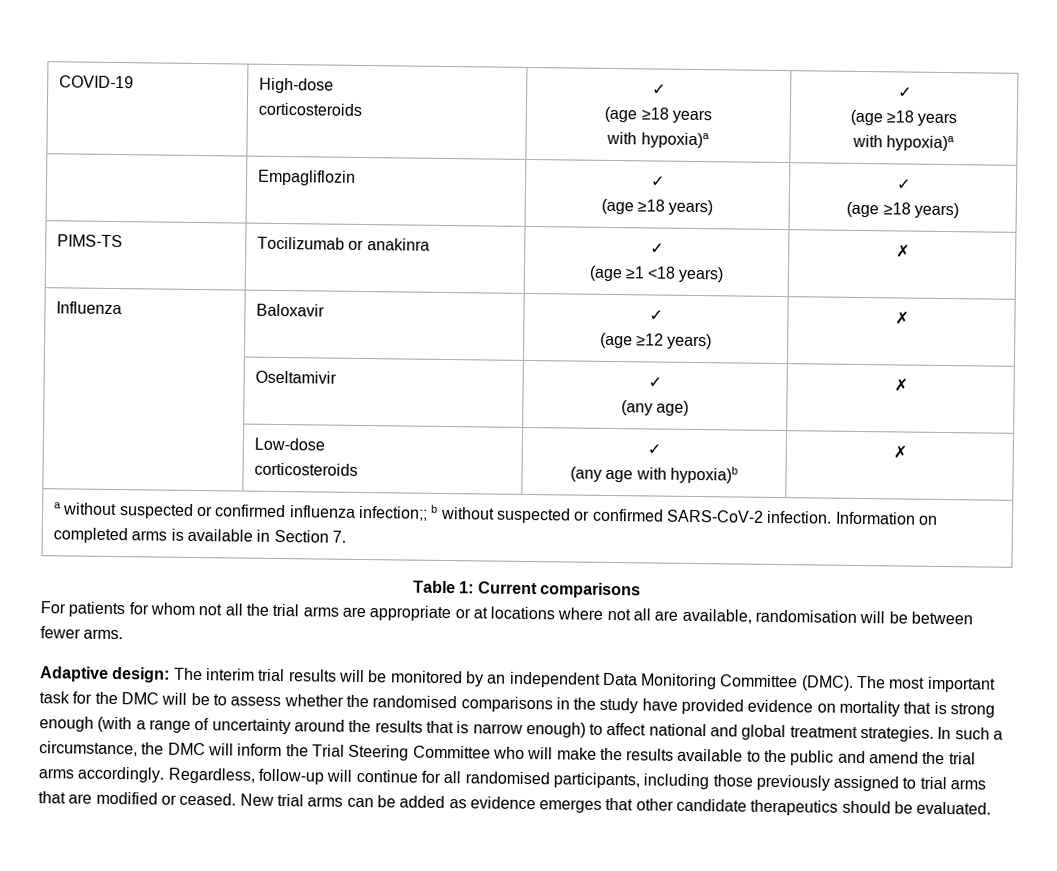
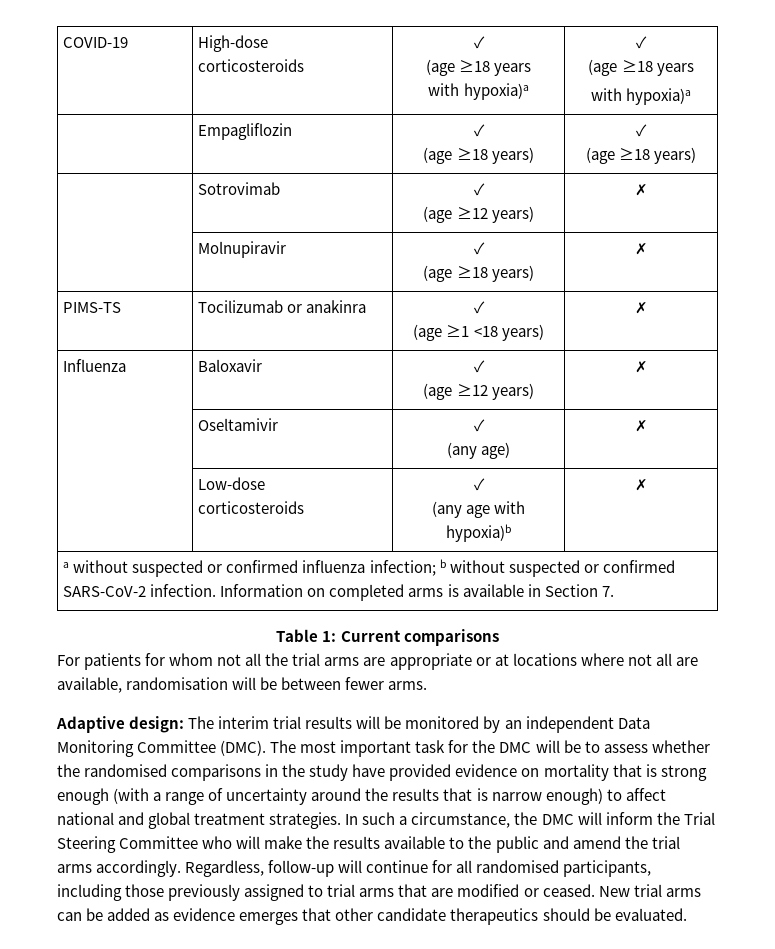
+ | Sotrovimab | ✓
+ (age ≥12 years) | ✗
+ | Molnupiravir | ✓
+ (age ≥18 years) | ✗
- a without suspected or confirmed influenza infection;; b without suspected or confirmed SARS-CoV-2 infection. Information on completed arms is available in Section 7.
+ a without suspected or confirmed influenza infection; b without suspected or confirmed SARS-CoV-2 infection. Information on completed arms is available in Section 7.

